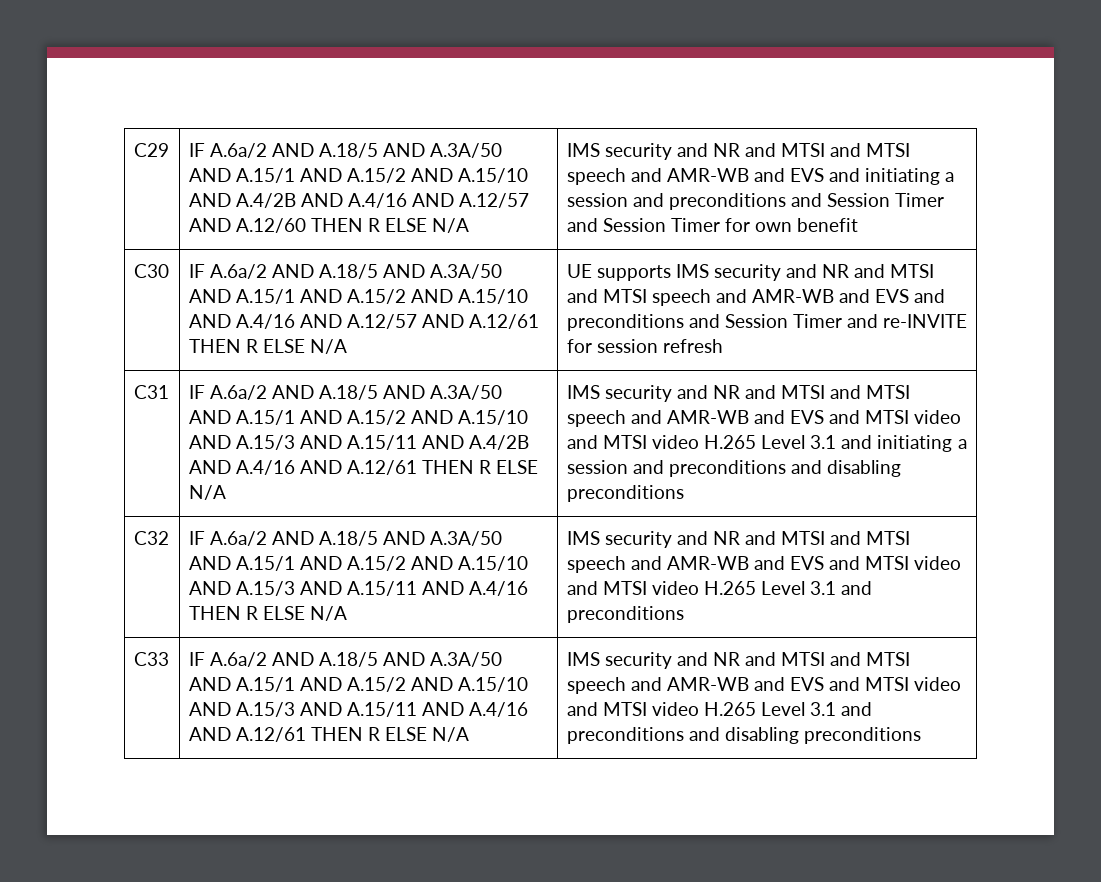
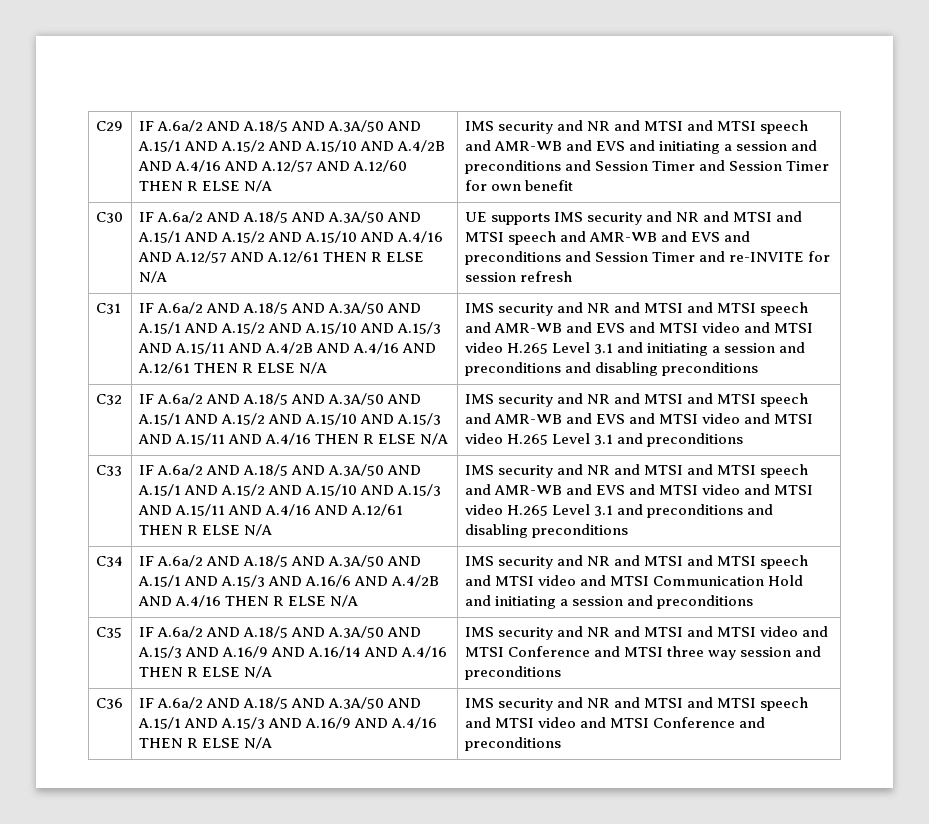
+ C34 | IF A.6a/2 AND A.18/5 AND A.3A/50 AND A.15/1 AND A.15/3 AND A.16/6 AND A.4/2B AND A.4/16 THEN R ELSE N/A | IMS security and NR and MTSI and MTSI speech and MTSI video and MTSI Communication Hold and initiating a session and preconditions
+ C35 | IF A.6a/2 AND A.18/5 AND A.3A/50 AND A.15/3 AND A.16/9 AND A.16/14 AND A.4/16 THEN R ELSE N/A | IMS security and NR and MTSI and MTSI video and MTSI Conference and MTSI three way session and preconditions
+ C36 | IF A.6a/2 AND A.18/5 AND A.3A/50 AND A.15/1 AND A.15/3 AND A.16/9 AND A.4/16 THEN R ELSE N/A | IMS security and NR and MTSI and MTSI speech and MTSI video and MTSI Conference and preconditions

